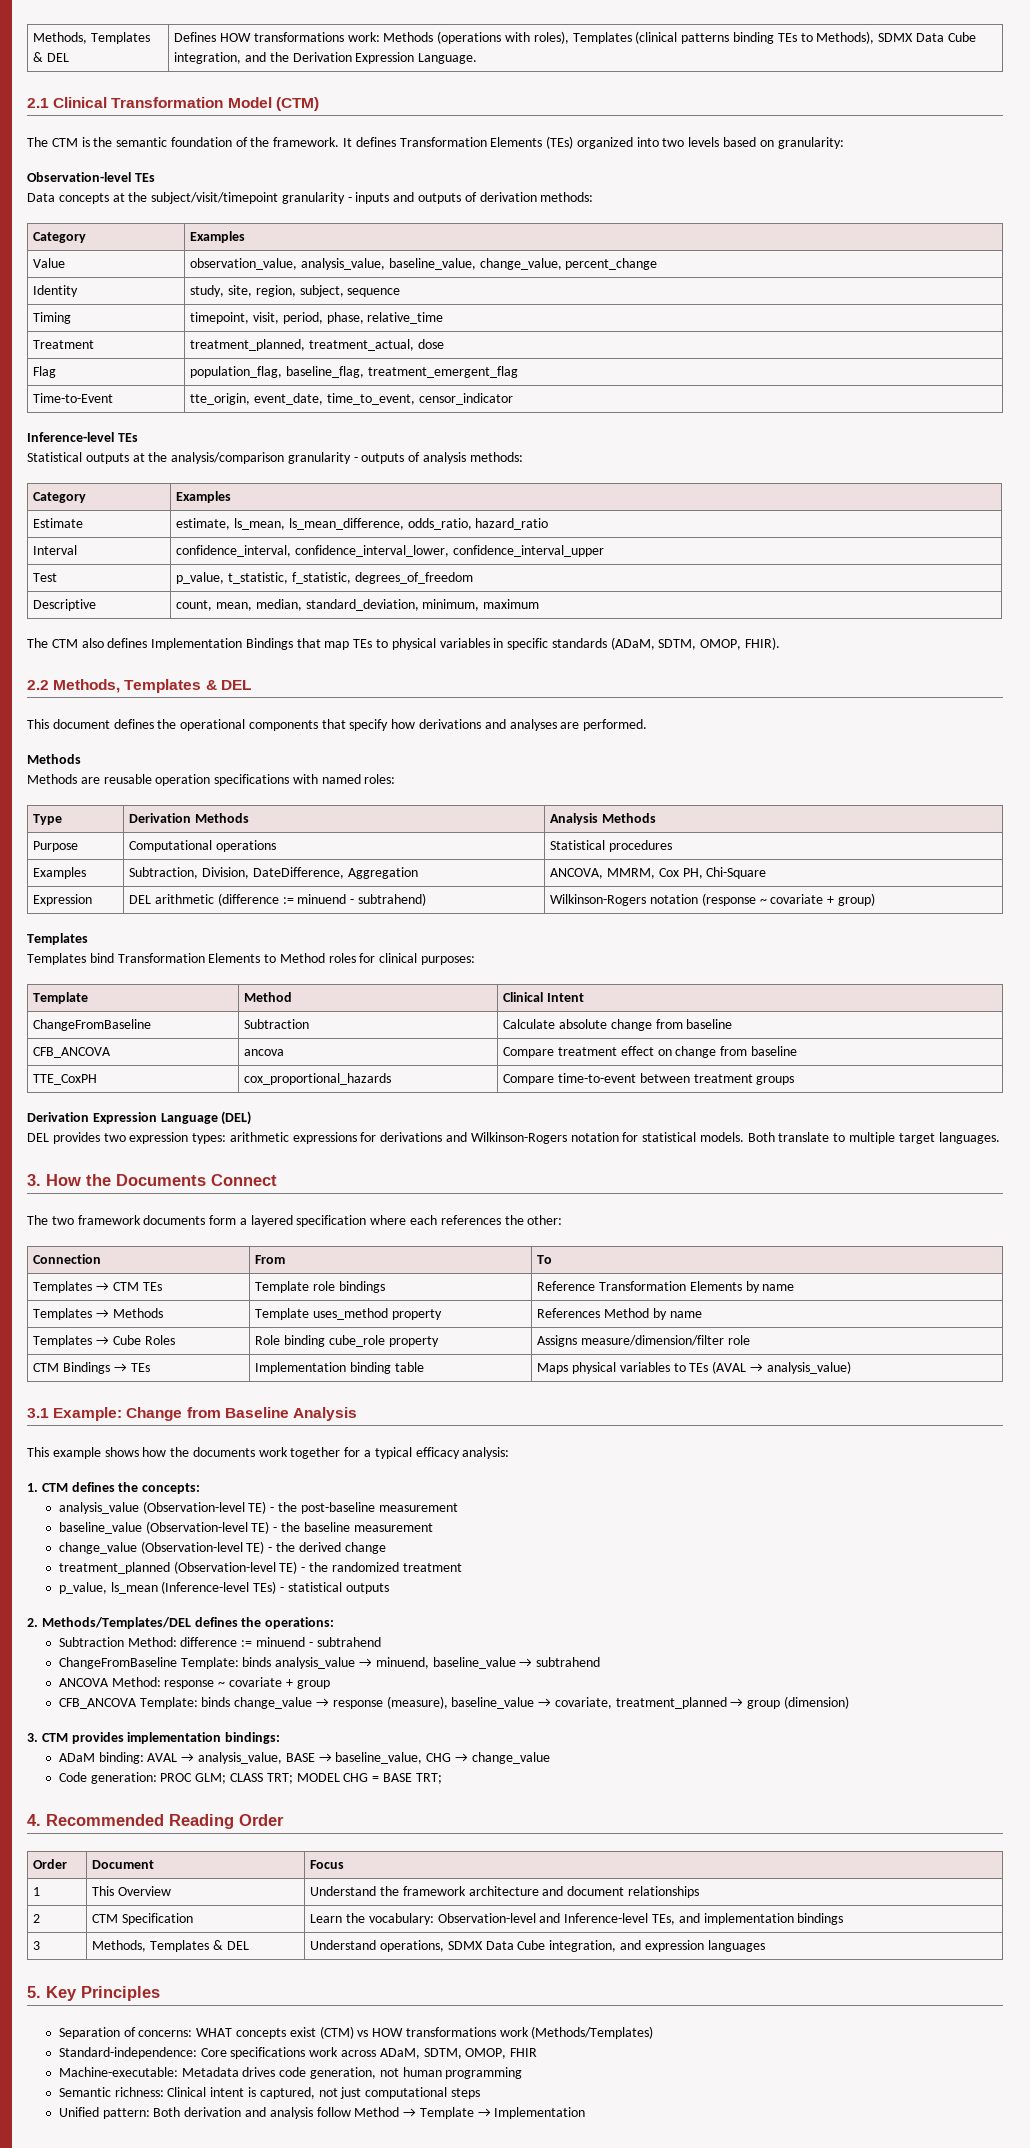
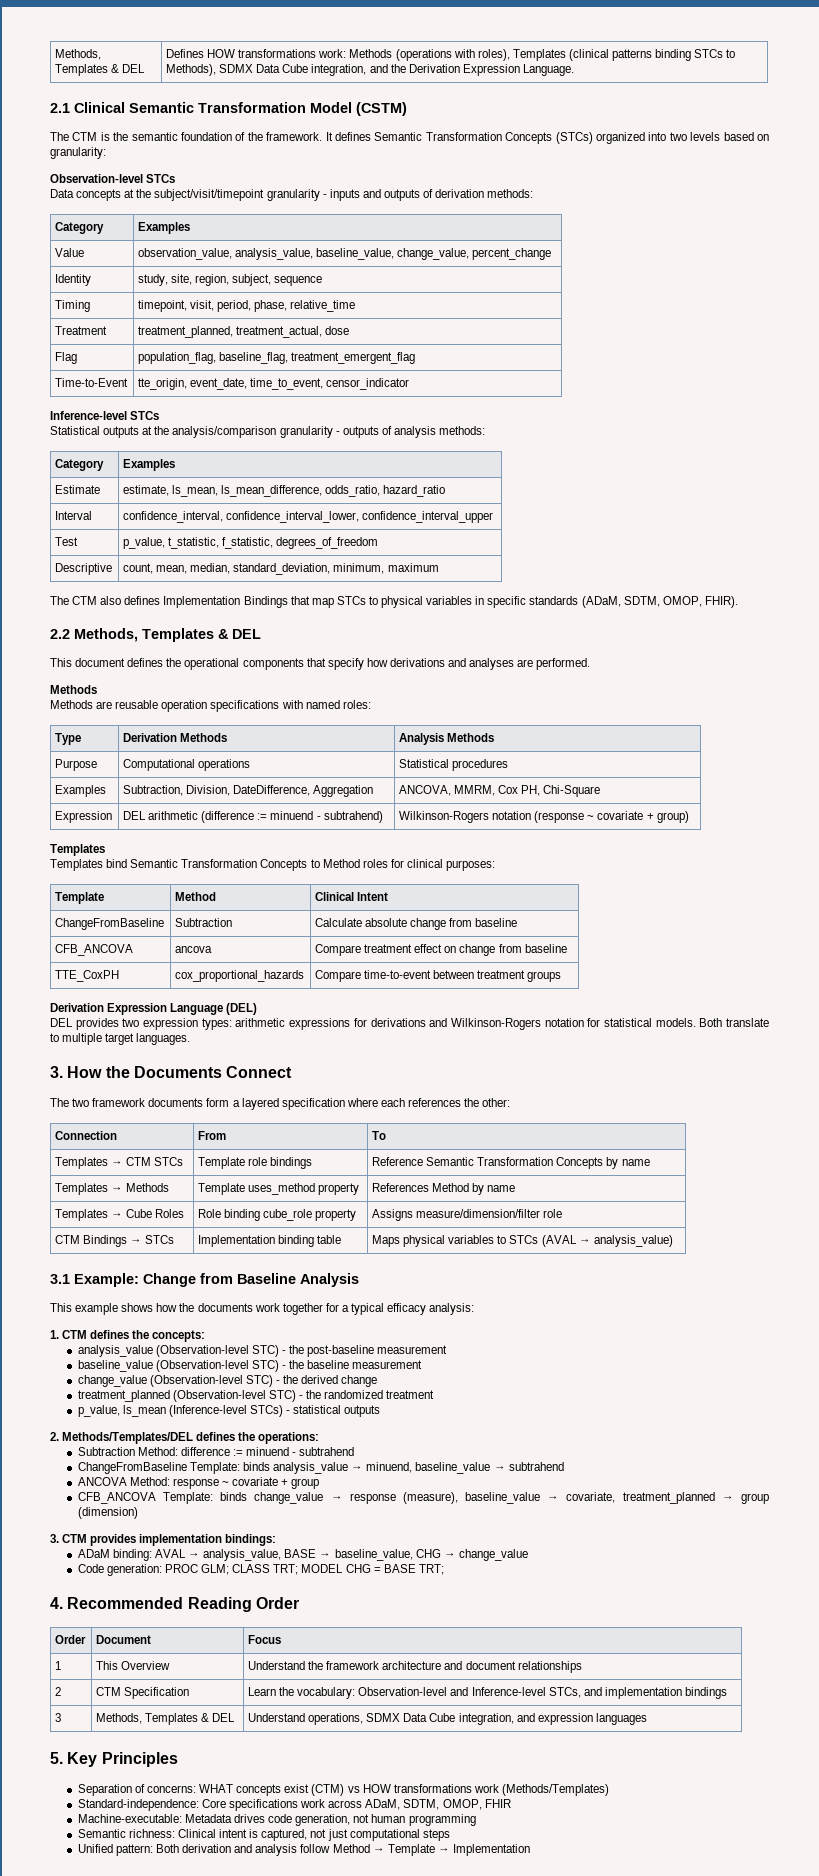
- Methods, Templates & DEL | Defines HOW transformations work: Methods (operations with roles), Templates (clinical patterns binding TEs to Methods), SDMX Data Cube integration, and the Derivation Expression Language.
+ Methods, Templates & DEL | Defines HOW transformations work: Methods (operations with roles), Templates (clinical patterns binding STCs to Methods), SDMX Data Cube integration, and the Derivation Expression Language.
- 2.1 Clinical Transformation Model (CTM)
+ 2.1 Clinical Semantic Transformation Model (CSTM)
- It defines Transformation Elements (TEs) organized into two levels based on granularity:
+ It defines Semantic Transformation Concepts (STCs) organized into two levels based on granularity:
- Observation-level TEs
+ Observation-level STCs
- Inference-level TEs
+ Inference-level STCs
- The CTM also defines Implementation Bindings that map TEs to physical variables in specific standards (ADaM, SDTM, OMOP, FHIR).
+ The CTM also defines Implementation Bindings that map STCs to physical variables in specific standards (ADaM, SDTM, OMOP, FHIR).
- Templates bind Transformation Elements to Method roles for clinical purposes:
+ Templates bind Semantic Transformation Concepts to Method roles for clinical purposes:
- Templates → CTM TEs | Template role bindings | Reference Transformation Elements by name
+ Templates → CTM STCs | Template role bindings | Reference Semantic Transformation Concepts by name
- CTM Bindings → TEs | Implementation binding table | Maps physical variables to TEs (AVAL → analysis_value)
+ CTM Bindings → STCs | Implementation binding table | Maps physical variables to STCs (AVAL → analysis_value)
- analysis_value (Observation-level TE) - the post-baseline measurement
+ analysis_value (Observation-level STC) - the post-baseline measurement
- baseline_value (Observation-level TE) - the baseline measurement
+ baseline_value (Observation-level STC) - the baseline measurement
- change_value (Observation-level TE) - the derived change
+ change_value (Observation-level STC) - the derived change
- treatment_planned (Observation-level TE) - the randomized treatment
+ treatment_planned (Observation-level STC) - the randomized treatment
- p_value, ls_mean (Inference-level TEs) - statistical outputs
+ p_value, ls_mean (Inference-level STCs) - statistical outputs
- 2 | CTM Specification | Learn the vocabulary: Observation-level and Inference-level TEs, and implementation bindings
+ 2 | CTM Specification | Learn the vocabulary: Observation-level and Inference-level STCs, and implementation bindings

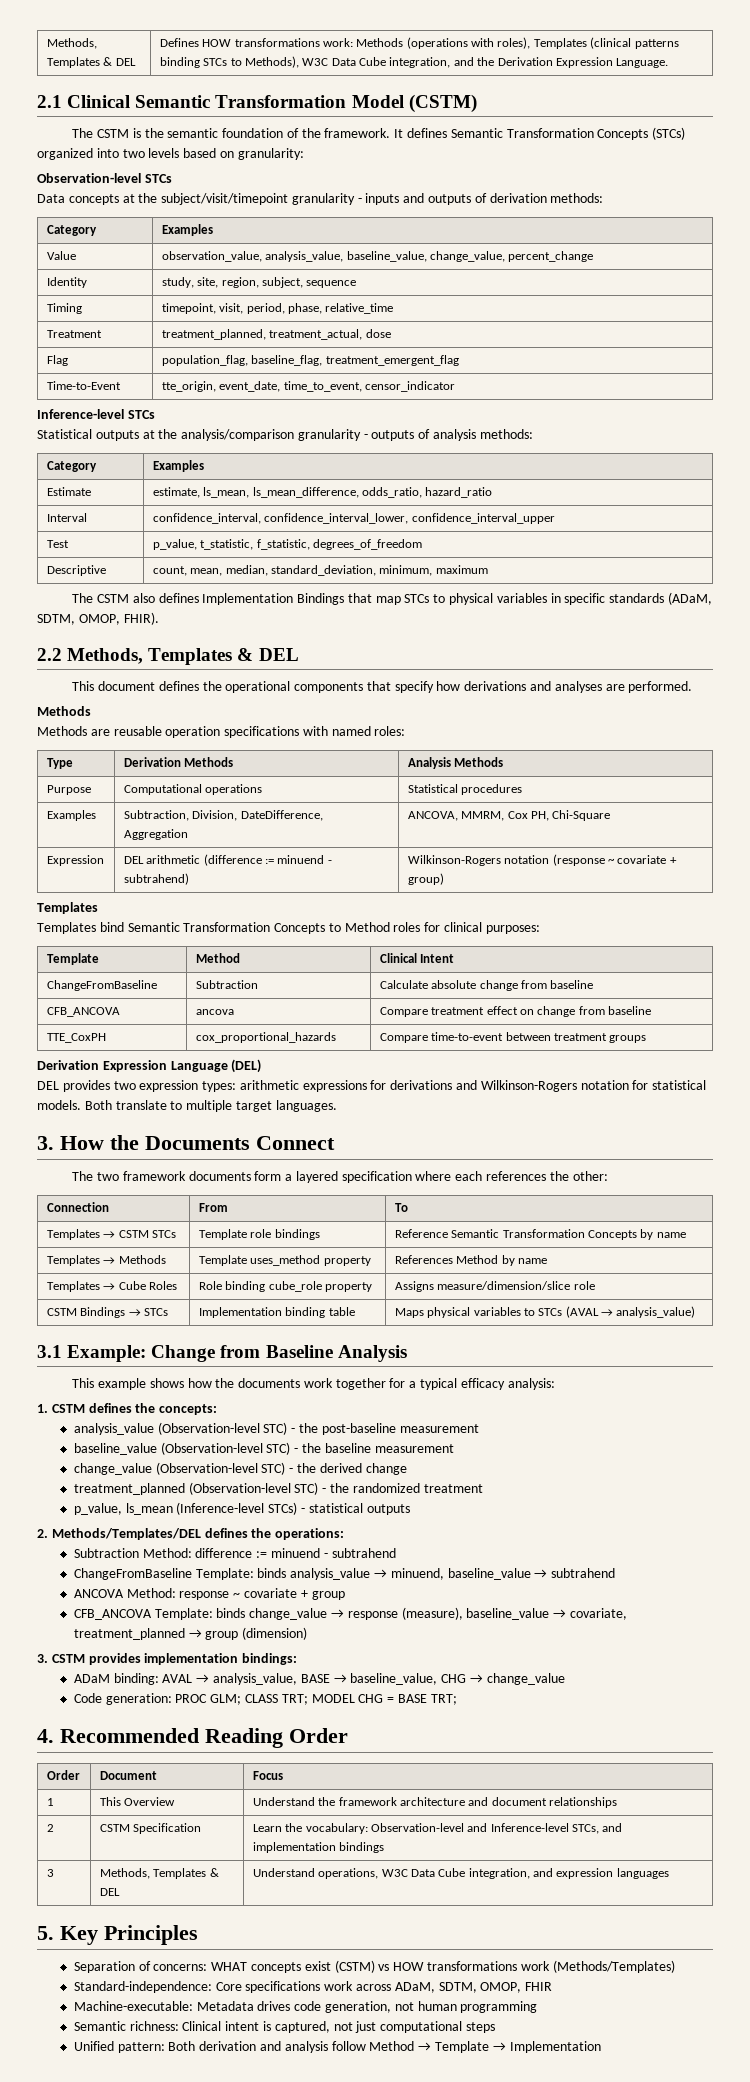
- Methods, Templates & DEL | Defines HOW transformations work: Methods (operations with roles), Templates (clinical patterns binding STCs to Methods), SDMX Data Cube integration, and the Derivation Expression Language.
+ Methods, Templates & DEL | Defines HOW transformations work: Methods (operations with roles), Templates (clinical patterns binding STCs to Methods), W3C Data Cube integration, and the Derivation Expression Language.
- The CTM is the semantic foundation of the framework.
+ The CSTM is the semantic foundation of the framework.
- The CTM also defines Implementation Bindings that map STCs to physical variables in specific standards (ADaM, SDTM, OMOP, FHIR).
+ The CSTM also defines Implementation Bindings that map STCs to physical variables in specific standards (ADaM, SDTM, OMOP, FHIR).
- Templates → CTM STCs | Template role bindings | Reference Semantic Transformation Concepts by name
+ Templates → CSTM STCs | Template role bindings | Reference Semantic Transformation Concepts by name
- Templates → Cube Roles | Role binding cube_role property | Assigns measure/dimension/filter role
+ Templates → Cube Roles | Role binding cube_role property | Assigns measure/dimension/slice role
- CTM Bindings → STCs | Implementation binding table | Maps physical variables to STCs (AVAL → analysis_value)
+ CSTM Bindings → STCs | Implementation binding table | Maps physical variables to STCs (AVAL → analysis_value)
- 1. CTM defines the concepts:
+ 1. CSTM defines the concepts:
- 3. CTM provides implementation bindings:
+ 3. CSTM provides implementation bindings:
- 2 | CTM Specification | Learn the vocabulary: Observation-level and Inference-level STCs, and implementation bindings
+ 2 | CSTM Specification | Learn the vocabulary: Observation-level and Inference-level STCs, and implementation bindings
- 3 | Methods, Templates & DEL | Understand operations, SDMX Data Cube integration, and expression languages
+ 3 | Methods, Templates & DEL | Understand operations, W3C Data Cube integration, and expression languages
- Separation of concerns: WHAT concepts exist (CTM) vs HOW transformations work (Methods/Templates)
+ Separation of concerns: WHAT concepts exist (CSTM) vs HOW transformations work (Methods/Templates)

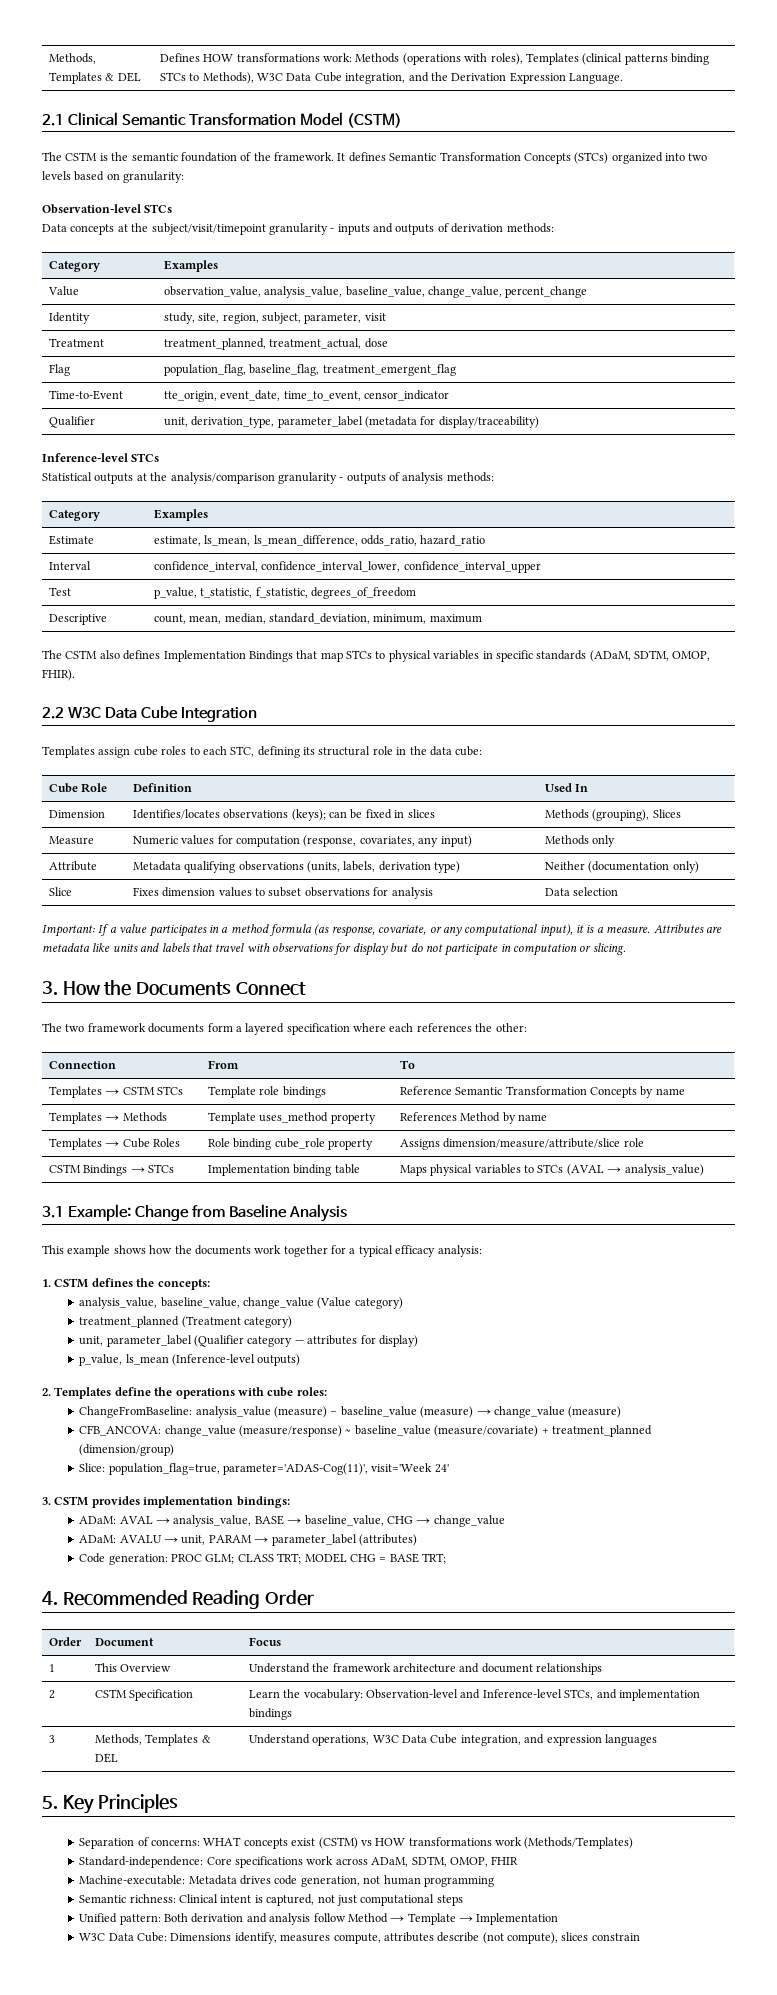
- Identity | study, site, region, subject, sequence
- Timing | timepoint, visit, period, phase, relative_time
+ Identity | study, site, region, subject, parameter, visit
+ Qualifier | unit, derivation_type, parameter_label (metadata for display/traceability)
- 2.2 Methods, Templates & DEL
- This document defines the operational components that specify how derivations and analyses are performed.
- Methods
- Methods are reusable operation specifications with named roles:
- Type | Derivation Methods | Analysis Methods
- Purpose | Computational operations | Statistical procedures
- Examples | Subtraction, Division, DateDifference, Aggregation | ANCOVA, MMRM, Cox PH, Chi-Square
- Expression | DEL arithmetic (difference := minuend - subtrahend) | Wilkinson-Rogers notation (response ~ covariate + group)
- Templates
- Templates bind Semantic Transformation Concepts to Method roles for clinical purposes:
- Template | Method | Clinical Intent
- ChangeFromBaseline | Subtraction | Calculate absolute change from baseline
- CFB_ANCOVA | ancova | Compare treatment effect on change from baseline
- TTE_CoxPH | cox_proportional_hazards | Compare time-to-event between treatment groups
- Derivation Expression Language (DEL)
- DEL provides two expression types: arithmetic expressions for derivations and Wilkinson-Rogers notation for statistical models. Both translate to multiple target languages.
+ 2.2 W3C Data Cube Integration
+ Templates assign cube roles to each STC, defining its structural role in the data cube:
+ Cube Role | Definition | Used In
+ Dimension | Identifies/locates observations (keys); can be fixed in slices | Methods (grouping), Slices
+ Measure | Numeric values for computation (response, covariates, any input) | Methods only
+ Attribute | Metadata qualifying observations (units, labels, derivation type) | Neither (documentation only)
+ Slice | Fixes dimension values to subset observations for analysis | Data selection
+ Important: If a value participates in a method formula (as response, covariate, or any computational input), it is a measure. Attributes are metadata like units and labels that travel with observations for display but do not participate in computation or slicing.
- Templates → Cube Roles | Role binding cube_role property | Assigns measure/dimension/slice role
+ Templates → Cube Roles | Role binding cube_role property | Assigns dimension/measure/attribute/slice role
- analysis_value (Observation-level STC) - the post-baseline measurement
- baseline_value (Observation-level STC) - the baseline measurement
- change_value (Observation-level STC) - the derived change
- treatment_planned (Observation-level STC) - the randomized treatment
- p_value, ls_mean (Inference-level STCs) - statistical outputs
- 2. Methods/Templates/DEL defines the operations:
- Subtraction Method: difference := minuend - subtrahend
- ChangeFromBaseline Template: binds analysis_value → minuend, baseline_value → subtrahend
- ANCOVA Method: response ~ covariate + group
- CFB_ANCOVA Template: binds change_value → response (measure), baseline_value → covariate, treatment_planned → group (dimension)
+ analysis_value, baseline_value, change_value (Value category)
+ treatment_planned (Treatment category)
+ unit, parameter_label (Qualifier category — attributes for display)
+ p_value, ls_mean (Inference-level outputs)
+ 2. Templates define the operations with cube roles:
+ ChangeFromBaseline: analysis_value (measure) − baseline_value (measure) → change_value (measure)
+ CFB_ANCOVA: change_value (measure/response) ~ baseline_value (measure/covariate) + treatment_planned (dimension/group)
+ Slice: population_flag=true, parameter='ADAS-Cog(11)', visit='Week 24'
- ADaM binding: AVAL → analysis_value, BASE → baseline_value, CHG → change_value
+ ADaM: AVAL → analysis_value, BASE → baseline_value, CHG → change_value
+ ADaM: AVALU → unit, PARAM → parameter_label (attributes)
+ W3C Data Cube: Dimensions identify, measures compute, attributes describe (not compute), slices constrain

